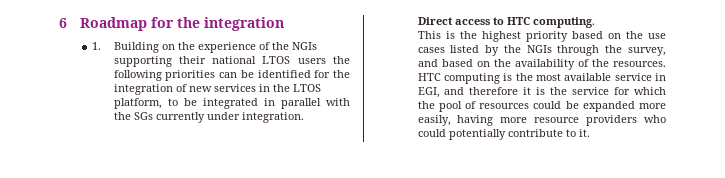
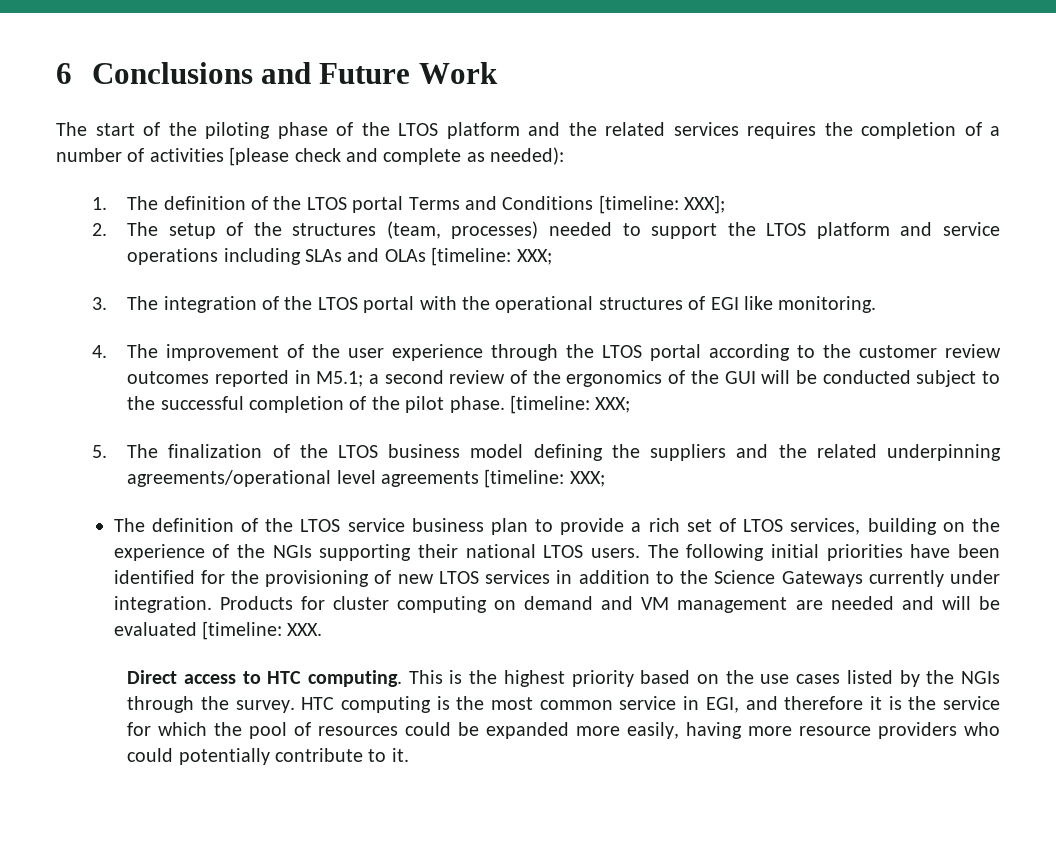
- 6 Roadmap for the integration
- 1. Building on the experience of the NGIs supporting their national LTOS users the following priorities can be identified for the integration of new services in the LTOS platform, to be integrated in parallel with the SGs currently under integration.
+ 6 Conclusions and Future Work
+ The start of the piloting phase of the LTOS platform and the related services requires the completion of a number of activities [please check and complete as needed):
+ 1. The definition of the LTOS portal Terms and Conditions [timeline: XXX];
+ 2. The setup of the structures (team, processes) needed to support the LTOS platform and service operations including SLAs and OLAs [timeline: XXX;
+ 3. The integration of the LTOS portal with the operational structures of EGI like monitoring.
+ 4. The improvement of the user experience through the LTOS portal according to the customer review outcomes reported in M5.1; a second review of the ergonomics of the GUI will be conducted subject to the successful completion of the pilot phase. [timeline: XXX;
+ 5. The finalization of the LTOS business model defining the suppliers and the related underpinning agreements/operational level agreements [timeline: XXX;
+ The definition of the LTOS service business plan to provide a rich set of LTOS services, building on the experience of the NGIs supporting their national LTOS users. The following initial priorities have been identified for the provisioning of new LTOS services in addition to the Science Gateways currently under integration. Products for cluster computing on demand and VM management are needed and will be evaluated [timeline: XXX.
- Direct access to HTC computing.
- This is the highest priority based on the use cases listed by the NGIs through the survey, and based on the availability of the resources.
+ Direct access to HTC computing. This is the highest priority based on the use cases listed by the NGIs through the survey.
- HTC computing is the most available service in EGI, and therefore it is the service for which the pool of resources could be expanded more easily, having more resource providers who could potentially contribute to it.
+ HTC computing is the most common service in EGI, and therefore it is the service for which the pool of resources could be expanded more easily, having more resource providers who could potentially contribute to it.

